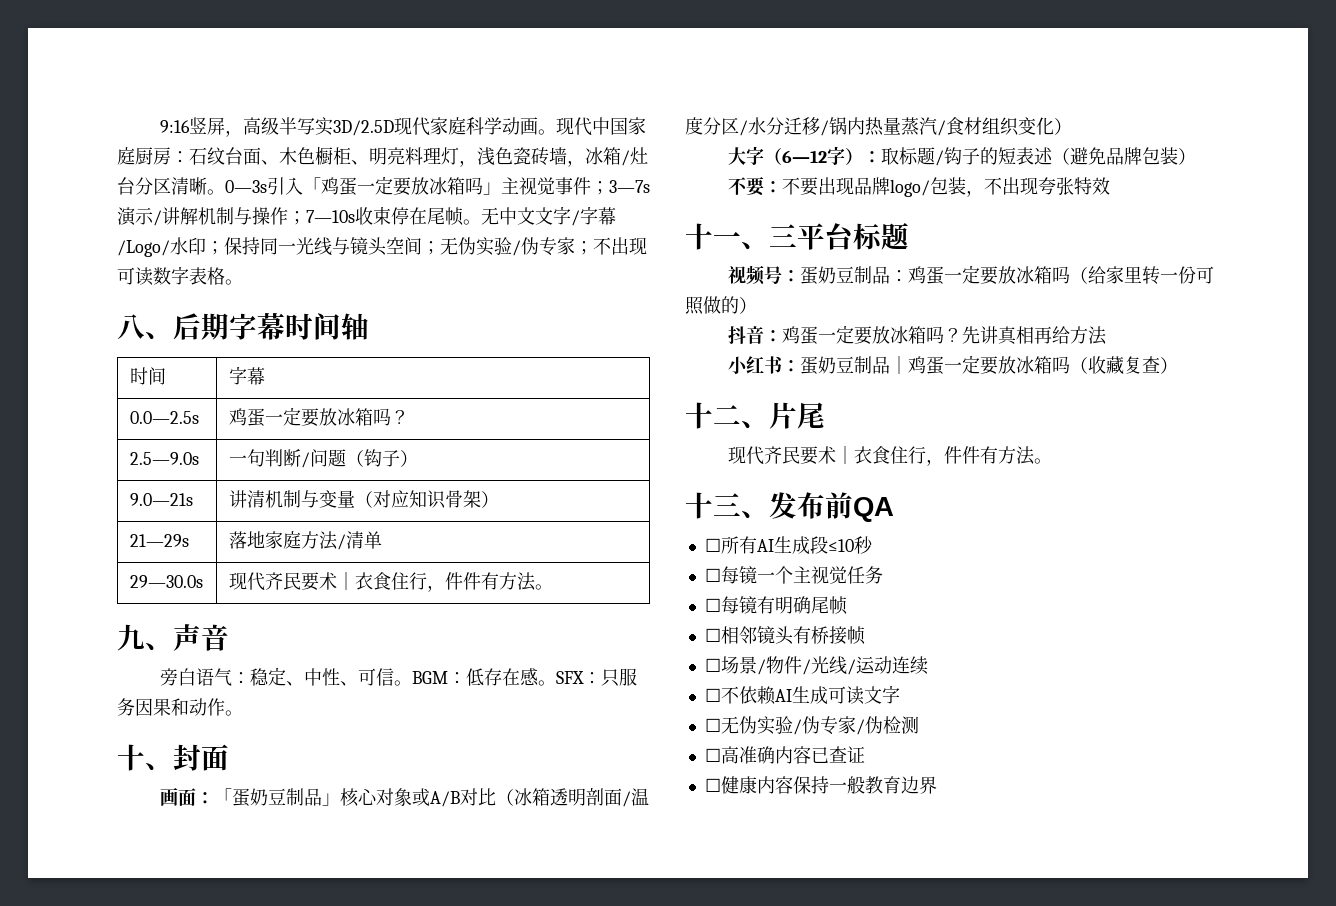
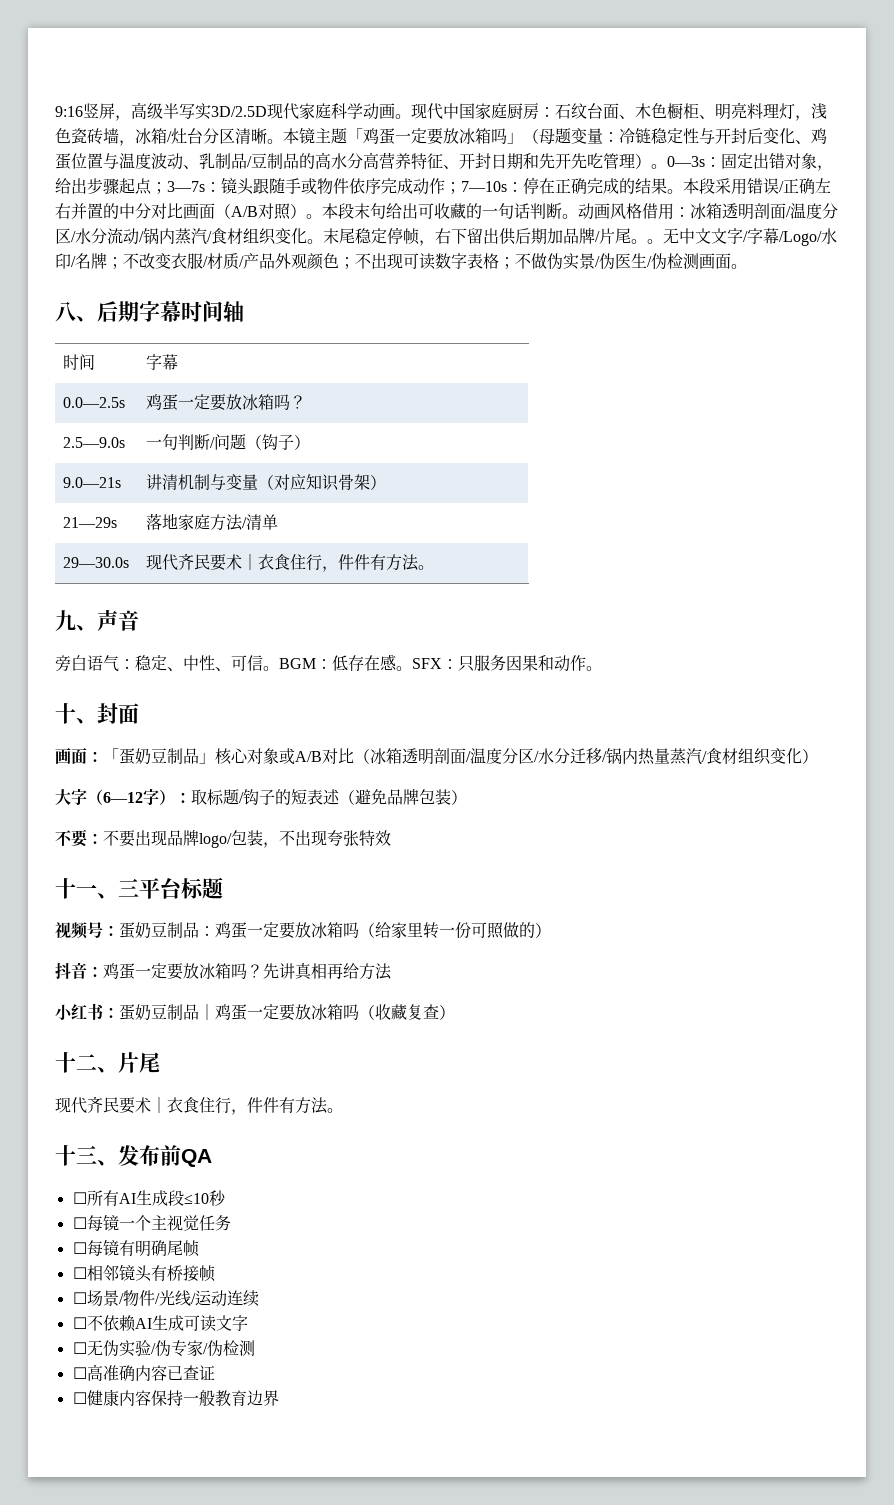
- 0—3s引入「鸡蛋一定要放冰箱吗」主视觉事件；3—7s演示/讲解机制与操作；7—10s收束停在尾帧。
+ 本镜主题「鸡蛋一定要放冰箱吗」（母题变量：冷链稳定性与开封后变化、鸡蛋位置与温度波动、乳制品/豆制品的高水分高营养特征、开封日期和先开先吃管理）。0—3s：固定出错对象，给出步骤起点；3—7s：镜头跟随手或物件依序完成动作；7—10s：停在正确完成的结果。本段采用错误/正确左右并置的中分对比画面（A/B对照）。本段末句给出可收藏的一句话判断。动画风格借用：冰箱透明剖面/温度分区/水分流动/锅内蒸汽/食材组织变化。末尾稳定停帧，右下留出供后期加品牌/片尾。。
- 无中文文字/字幕/Logo/水印；保持同一光线与镜头空间；无伪实验/伪专家；不出现可读数字表格。
+ 无中文文字/字幕/Logo/水印/名牌；不改变衣服/材质/产品外观颜色；不出现可读数字表格；不做伪实景/伪医生/伪检测画面。

